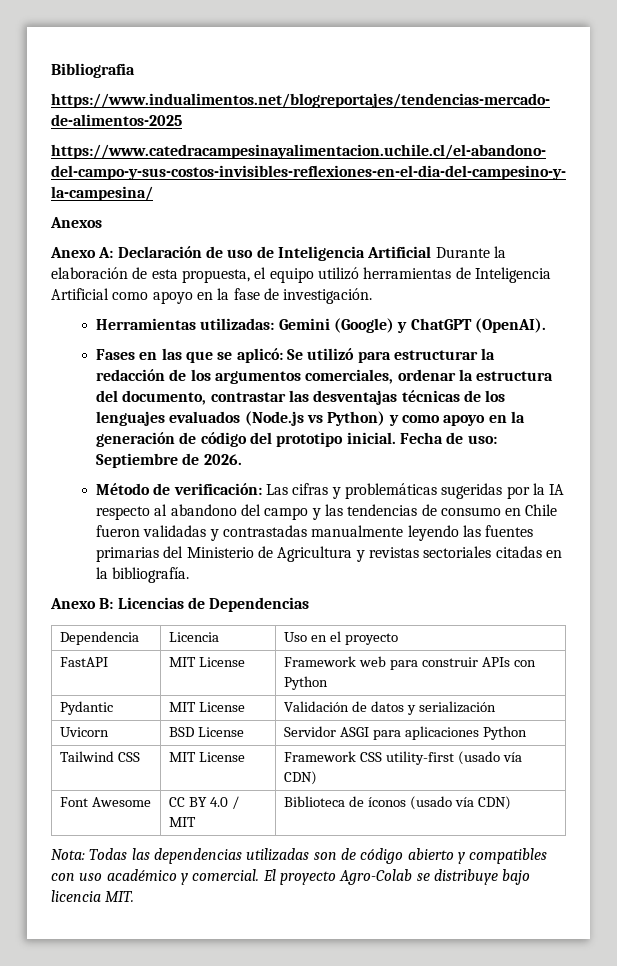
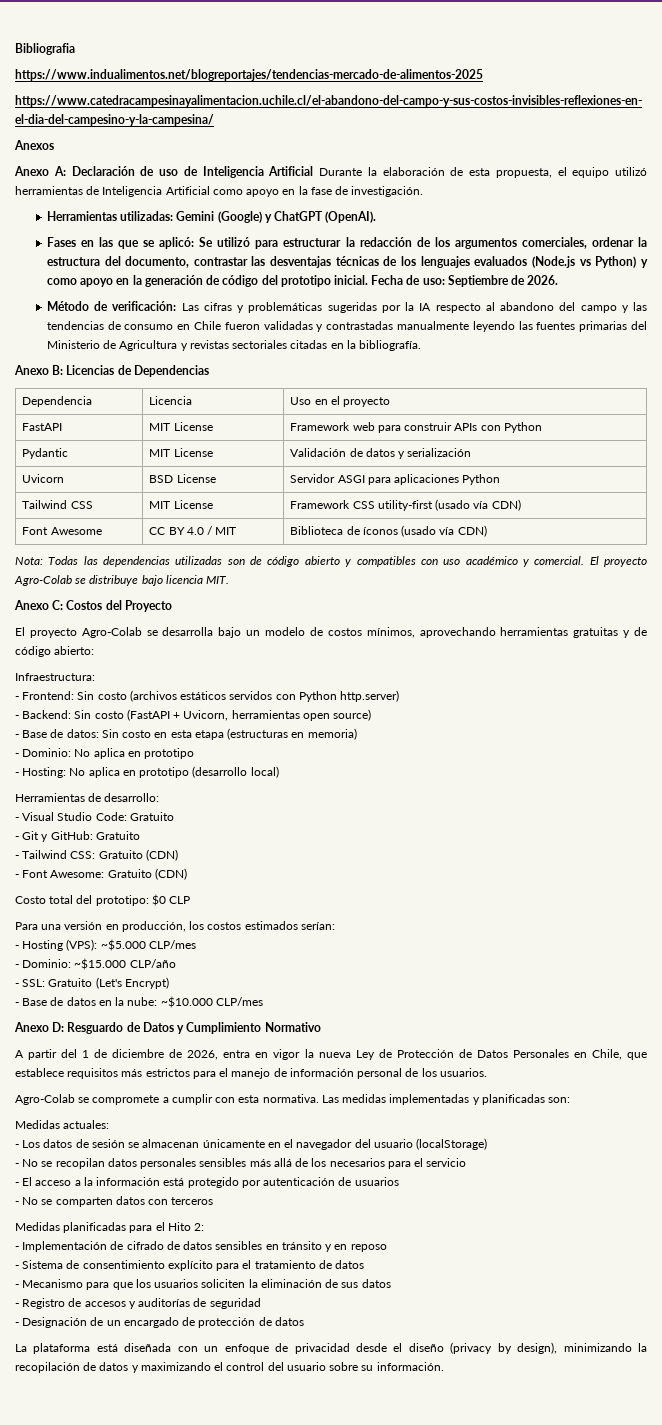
+ Anexo C: Costos del Proyecto
+ El proyecto Agro-Colab se desarrolla bajo un modelo de costos mínimos, aprovechando herramientas gratuitas y de código abierto:
+ Infraestructura:
+ - Frontend: Sin costo (archivos estáticos servidos con Python http.server)
+ - Backend: Sin costo (FastAPI + Uvicorn, herramientas open source)
+ - Base de datos: Sin costo en esta etapa (estructuras en memoria)
+ - Dominio: No aplica en prototipo
+ - Hosting: No aplica en prototipo (desarrollo local)
+ Herramientas de desarrollo:
+ - Visual Studio Code: Gratuito
+ - Git y GitHub: Gratuito
+ - Tailwind CSS: Gratuito (CDN)
+ - Font Awesome: Gratuito (CDN)
+ Costo total del prototipo: $0 CLP
+ Para una versión en producción, los costos estimados serían:
+ - Hosting (VPS): ~$5.000 CLP/mes
+ - Dominio: ~$15.000 CLP/año
+ - SSL: Gratuito (Let's Encrypt)
+ - Base de datos en la nube: ~$10.000 CLP/mes
+ Anexo D: Resguardo de Datos y Cumplimiento Normativo
+ A partir del 1 de diciembre de 2026, entra en vigor la nueva Ley de Protección de Datos Personales en Chile, que establece requisitos más estrictos para el manejo de información personal de los usuarios.
+ Agro-Colab se compromete a cumplir con esta normativa. Las medidas implementadas y planificadas son:
+ Medidas actuales:
+ - Los datos de sesión se almacenan únicamente en el navegador del usuario (localStorage)
+ - No se recopilan datos personales sensibles más allá de los necesarios para el servicio
+ - El acceso a la información está protegido por autenticación de usuarios
+ - No se comparten datos con terceros
+ Medidas planificadas para el Hito 2:
+ - Implementación de cifrado de datos sensibles en tránsito y en reposo
+ - Sistema de consentimiento explícito para el tratamiento de datos
+ - Mecanismo para que los usuarios soliciten la eliminación de sus datos
+ - Registro de accesos y auditorías de seguridad
+ - Designación de un encargado de protección de datos
+ La plataforma está diseñada con un enfoque de privacidad desde el diseño (privacy by design), minimizando la recopilación de datos y maximizando el control del usuario sobre su información.

